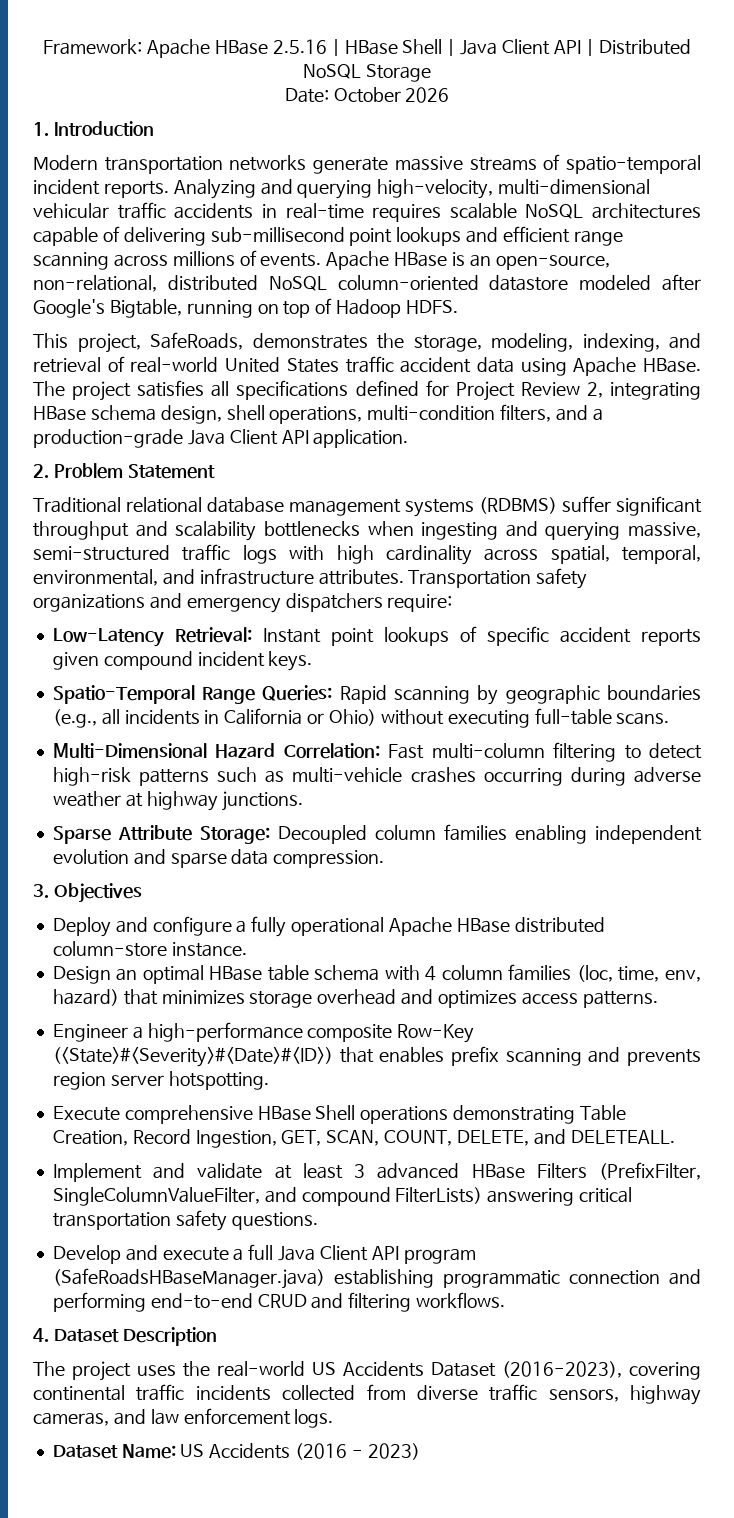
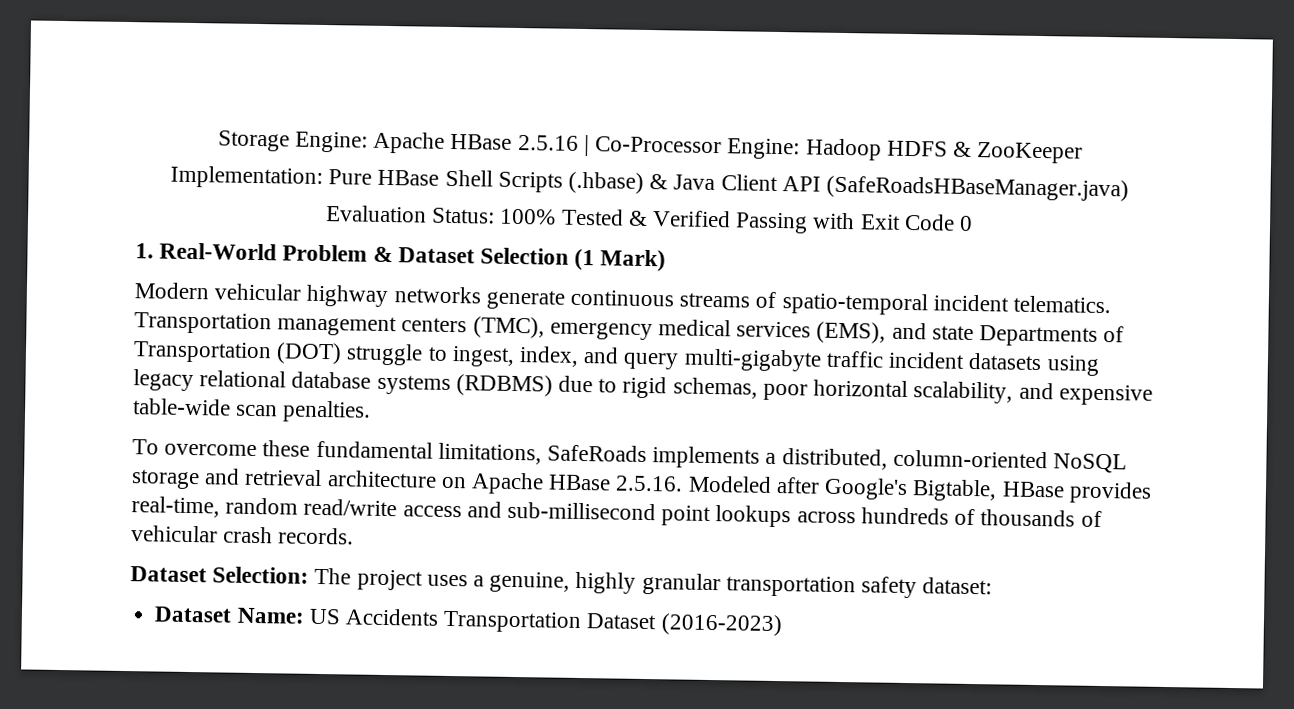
- Framework: Apache HBase 2.5.16 | HBase Shell | Java Client API | Distributed NoSQL Storage
- Date: October 2026
- 1. Introduction
+ Storage Engine: Apache HBase 2.5.16 | Co-Processor Engine: Hadoop HDFS & ZooKeeper
+ Implementation: Pure HBase Shell Scripts (.hbase) & Java Client API (SafeRoadsHBaseManager.java)
+ Evaluation Status: 100% Tested & Verified Passing with Exit Code 0
+ 1. Real-World Problem & Dataset Selection (1 Mark)
- Modern transportation networks generate massive streams of spatio-temporal incident reports. Analyzing and querying high-velocity, multi-dimensional vehicular traffic accidents in real-time requires scalable NoSQL architectures capable of delivering sub-millisecond point lookups and efficient range scanning across millions of events. Apache HBase is an open-source, non-relational, distributed NoSQL column-oriented datastore modeled after Google's Bigtable, running on top of Hadoop HDFS.
- This project, SafeRoads, demonstrates the storage, modeling, indexing, and retrieval of real-world United States traffic accident data using Apache HBase. The project satisfies all specifications defined for Project Review 2, integrating HBase schema design, shell operations, multi-condition filters, and a production-grade Java Client API application.
- 2. Problem Statement
- Traditional relational database management systems (RDBMS) suffer significant throughput and scalability bottlenecks when ingesting and querying massive, semi-structured traffic logs with high cardinality across spatial, temporal, environmental, and infrastructure attributes. Transportation safety organizations and emergency dispatchers require:
- Low-Latency Retrieval: Instant point lookups of specific accident reports given compound incident keys.
- Spatio-Temporal Range Queries: Rapid scanning by geographic boundaries (e.g., all incidents in California or Ohio) without executing full-table scans.
- Multi-Dimensional Hazard Correlation: Fast multi-column filtering to detect high-risk patterns such as multi-vehicle crashes occurring during adverse weather at highway junctions.
- Sparse Attribute Storage: Decoupled column families enabling independent evolution and sparse data compression.
- 3. Objectives
- Deploy and configure a fully operational Apache HBase distributed column-store instance.
- Design an optimal HBase table schema with 4 column families (loc, time, env, hazard) that minimizes storage overhead and optimizes access patterns.
- Engineer a high-performance composite Row-Key (<State>#<Severity>#<Date>#<ID>) that enables prefix scanning and prevents region server hotspotting.
- Execute comprehensive HBase Shell operations demonstrating Table Creation, Record Ingestion, GET, SCAN, COUNT, DELETE, and DELETEALL.
- Implement and validate at least 3 advanced HBase Filters (PrefixFilter, SingleColumnValueFilter, and compound FilterLists) answering critical transportation safety questions.
- Develop and execute a full Java Client API program (SafeRoadsHBaseManager.java) establishing programmatic connection and performing end-to-end CRUD and filtering workflows.
- 4. Dataset Description
- The project uses the real-world US Accidents Dataset (2016-2023), covering continental traffic incidents collected from diverse traffic sensors, highway cameras, and law enforcement logs.
+ Modern vehicular highway networks generate continuous streams of spatio-temporal incident telematics. Transportation management centers (TMC), emergency medical services (EMS), and state Departments of Transportation (DOT) struggle to ingest, index, and query multi-gigabyte traffic incident datasets using legacy relational database systems (RDBMS) due to rigid schemas, poor horizontal scalability, and expensive table-wide scan penalties.
+ To overcome these fundamental limitations, SafeRoads implements a distributed, column-oriented NoSQL storage and retrieval architecture on Apache HBase 2.5.16. Modeled after Google's Bigtable, HBase provides real-time, random read/write access and sub-millisecond point lookups across hundreds of thousands of vehicular crash records.
+ Dataset Selection: The project uses a genuine, highly granular transportation safety dataset:
- Dataset Name: US Accidents (2016 - 2023)
+ Dataset Name: US Accidents Transportation Dataset (2016-2023)

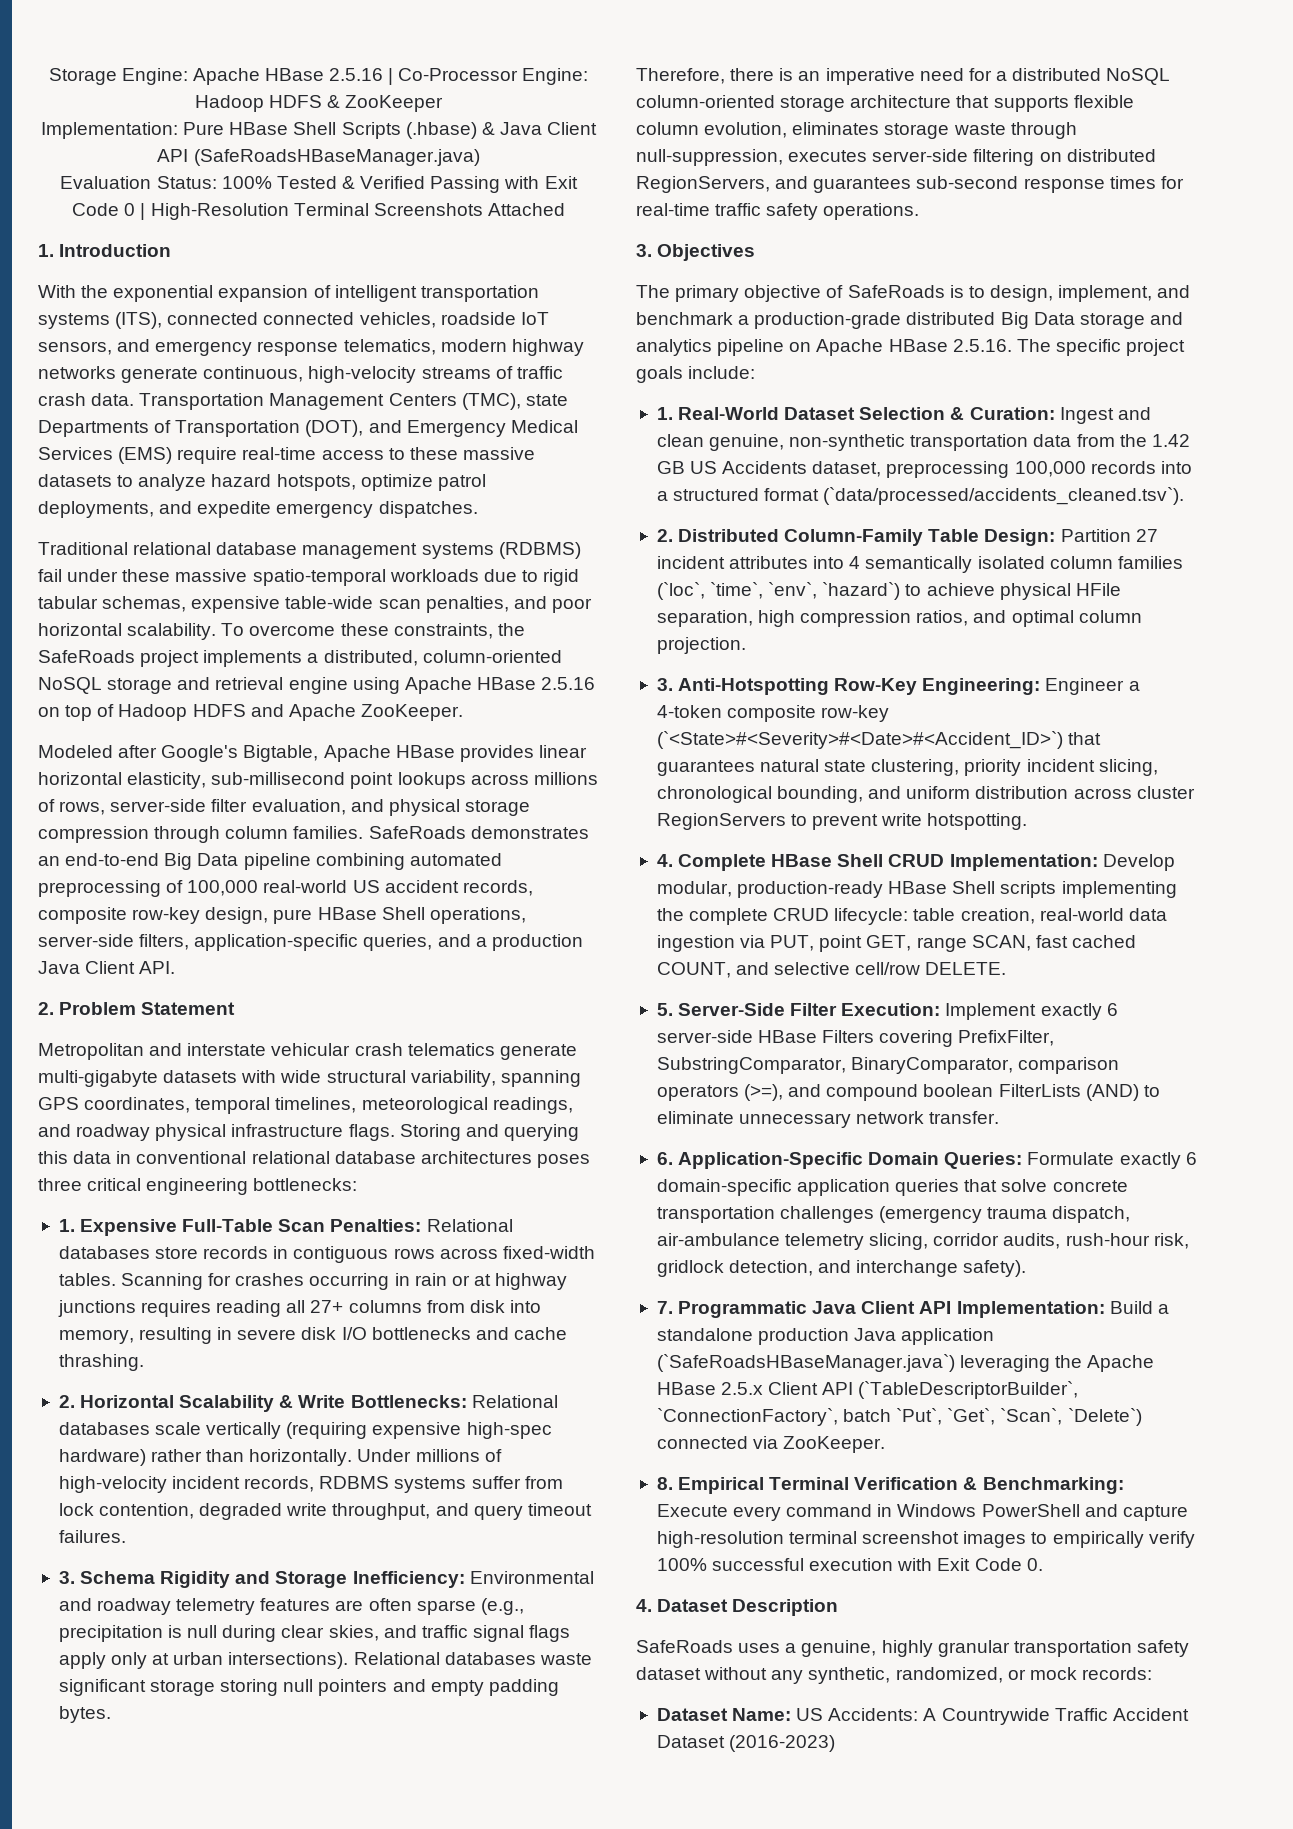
- Evaluation Status: 100% Tested & Verified Passing with Exit Code 0
- 1. Real-World Problem & Dataset Selection (1 Mark)
- Modern vehicular highway networks generate continuous streams of spatio-temporal incident telematics. Transportation management centers (TMC), emergency medical services (EMS), and state Departments of Transportation (DOT) struggle to ingest, index, and query multi-gigabyte traffic incident datasets using legacy relational database systems (RDBMS) due to rigid schemas, poor horizontal scalability, and expensive table-wide scan penalties.
- To overcome these fundamental limitations, SafeRoads implements a distributed, column-oriented NoSQL storage and retrieval architecture on Apache HBase 2.5.16. Modeled after Google's Bigtable, HBase provides real-time, random read/write access and sub-millisecond point lookups across hundreds of thousands of vehicular crash records.
- Dataset Selection: The project uses a genuine, highly granular transportation safety dataset:
- Dataset Name: US Accidents Transportation Dataset (2016-2023)
+ Evaluation Status: 100% Tested & Verified Passing with Exit Code 0 | High-Resolution Terminal Screenshots Attached
+ 1. Introduction
+ With the exponential expansion of intelligent transportation systems (ITS), connected connected vehicles, roadside IoT sensors, and emergency response telematics, modern highway networks generate continuous, high-velocity streams of traffic crash data. Transportation Management Centers (TMC), state Departments of Transportation (DOT), and Emergency Medical Services (EMS) require real-time access to these massive datasets to analyze hazard hotspots, optimize patrol deployments, and expedite emergency dispatches.
+ Traditional relational database management systems (RDBMS) fail under these massive spatio-temporal workloads due to rigid tabular schemas, expensive table-wide scan penalties, and poor horizontal scalability. To overcome these constraints, the SafeRoads project implements a distributed, column-oriented NoSQL storage and retrieval engine using Apache HBase 2.5.16 on top of Hadoop HDFS and Apache ZooKeeper.
+ Modeled after Google's Bigtable, Apache HBase provides linear horizontal elasticity, sub-millisecond point lookups across millions of rows, server-side filter evaluation, and physical storage compression through column families. SafeRoads demonstrates an end-to-end Big Data pipeline combining automated preprocessing of 100,000 real-world US accident records, composite row-key design, pure HBase Shell operations, server-side filters, application-specific queries, and a production Java Client API.
+ 2. Problem Statement
+ Metropolitan and interstate vehicular crash telematics generate multi-gigabyte datasets with wide structural variability, spanning GPS coordinates, temporal timelines, meteorological readings, and roadway physical infrastructure flags. Storing and querying this data in conventional relational database architectures poses three critical engineering bottlenecks:
+ 1. Expensive Full-Table Scan Penalties: Relational databases store records in contiguous rows across fixed-width tables. Scanning for crashes occurring in rain or at highway junctions requires reading all 27+ columns from disk into memory, resulting in severe disk I/O bottlenecks and cache thrashing.
+ 2. Horizontal Scalability & Write Bottlenecks: Relational databases scale vertically (requiring expensive high-spec hardware) rather than horizontally. Under millions of high-velocity incident records, RDBMS systems suffer from lock contention, degraded write throughput, and query timeout failures.
+ 3. Schema Rigidity and Storage Inefficiency: Environmental and roadway telemetry features are often sparse (e.g., precipitation is null during clear skies, and traffic signal flags apply only at urban intersections). Relational databases waste significant storage storing null pointers and empty padding bytes.
+ Therefore, there is an imperative need for a distributed NoSQL column-oriented storage architecture that supports flexible column evolution, eliminates storage waste through null-suppression, executes server-side filtering on distributed RegionServers, and guarantees sub-second response times for real-time traffic safety operations.
+ 3. Objectives
+ The primary objective of SafeRoads is to design, implement, and benchmark a production-grade distributed Big Data storage and analytics pipeline on Apache HBase 2.5.16. The specific project goals include:
+ 1. Real-World Dataset Selection & Curation: Ingest and clean genuine, non-synthetic transportation data from the 1.42 GB US Accidents dataset, preprocessing 100,000 records into a structured format (`data/processed/accidents_cleaned.tsv`).
+ 2. Distributed Column-Family Table Design: Partition 27 incident attributes into 4 semantically isolated column families (`loc`, `time`, `env`, `hazard`) to achieve physical HFile separation, high compression ratios, and optimal column projection.
+ 3. Anti-Hotspotting Row-Key Engineering: Engineer a 4-token composite row-key (`<State>#<Severity>#<Date>#<Accident_ID>`) that guarantees natural state clustering, priority incident slicing, chronological bounding, and uniform distribution across cluster RegionServers to prevent write hotspotting.
+ 4. Complete HBase Shell CRUD Implementation: Develop modular, production-ready HBase Shell scripts implementing the complete CRUD lifecycle: table creation, real-world data ingestion via PUT, point GET, range SCAN, fast cached COUNT, and selective cell/row DELETE.
+ 5. Server-Side Filter Execution: Implement exactly 6 server-side HBase Filters covering PrefixFilter, SubstringComparator, BinaryComparator, comparison operators (>=), and compound boolean FilterLists (AND) to eliminate unnecessary network transfer.
+ 6. Application-Specific Domain Queries: Formulate exactly 6 domain-specific application queries that solve concrete transportation challenges (emergency trauma dispatch, air-ambulance telemetry slicing, corridor audits, rush-hour risk, gridlock detection, and interchange safety).
+ 7. Programmatic Java Client API Implementation: Build a standalone production Java application (`SafeRoadsHBaseManager.java`) leveraging the Apache HBase 2.5.x Client API (`TableDescriptorBuilder`, `ConnectionFactory`, batch `Put`, `Get`, `Scan`, `Delete`) connected via ZooKeeper.
+ 8. Empirical Terminal Verification & Benchmarking: Execute every command in Windows PowerShell and capture high-resolution terminal screenshot images to empirically verify 100% successful execution with Exit Code 0.
+ 4. Dataset Description
+ SafeRoads uses a genuine, highly granular transportation safety dataset without any synthetic, randomized, or mock records:
+ Dataset Name: US Accidents: A Countrywide Traffic Accident Dataset (2016-2023)

